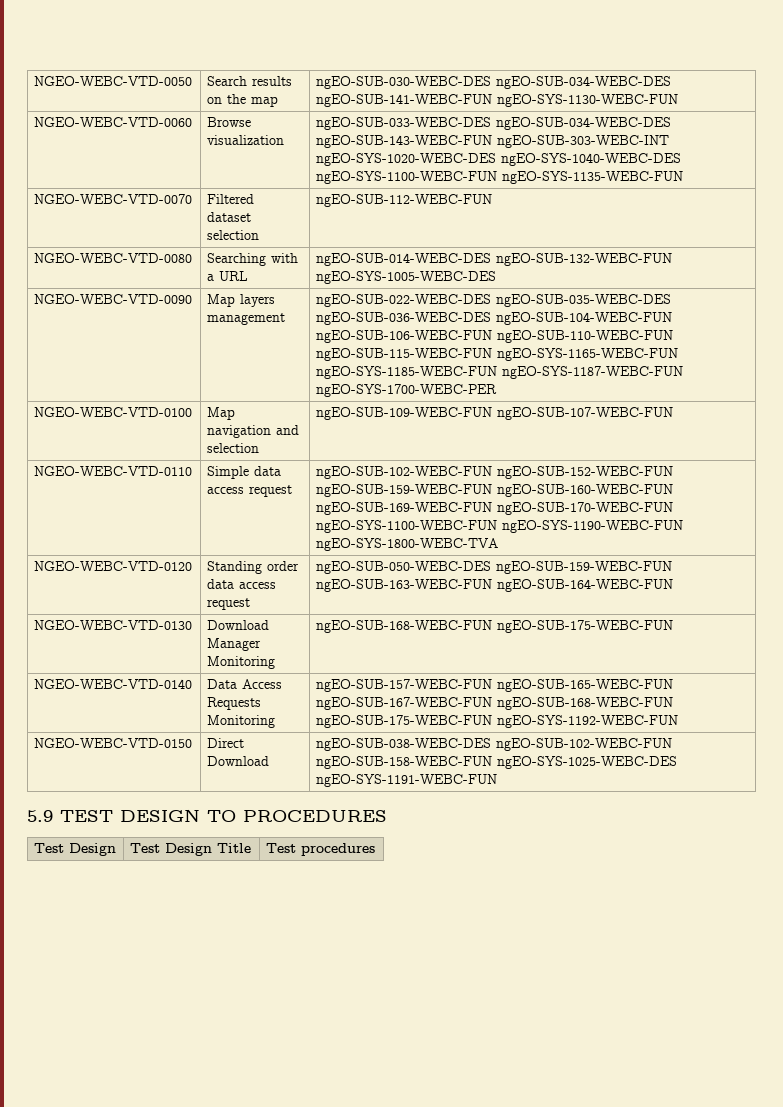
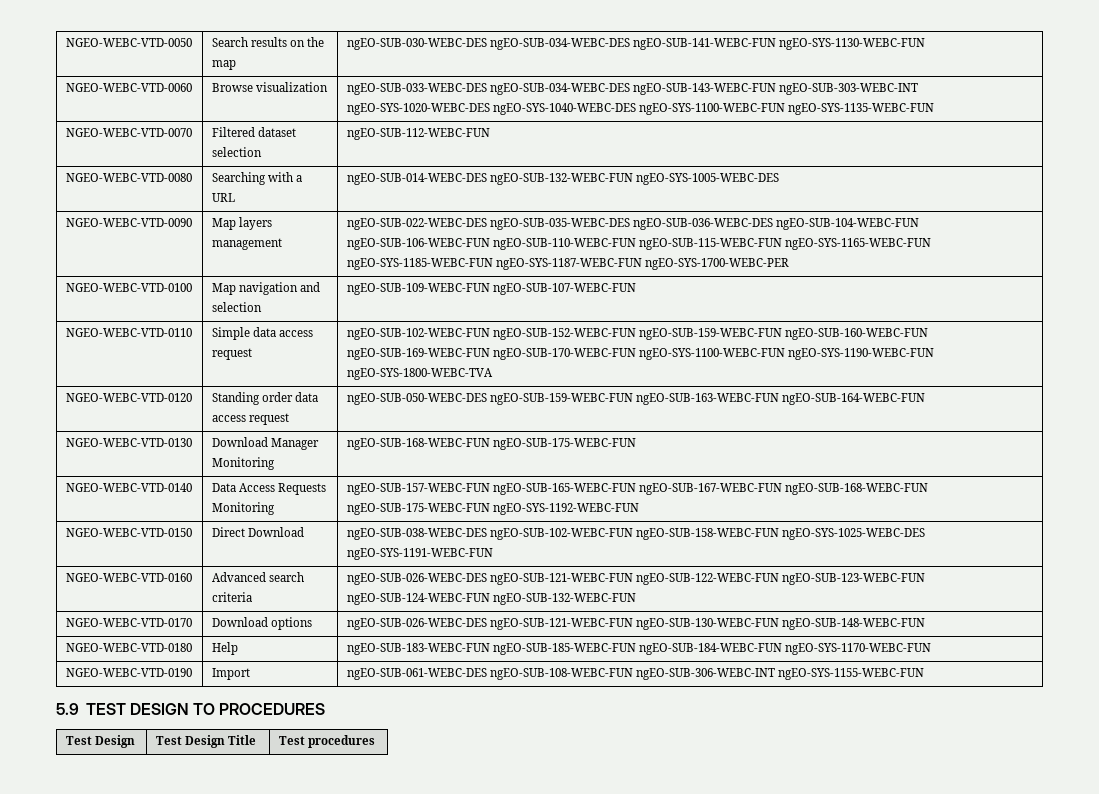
+ NGEO-WEBC-VTD-0160 | Advanced search criteria | ngEO-SUB-026-WEBC-DES ngEO-SUB-121-WEBC-FUN ngEO-SUB-122-WEBC-FUN ngEO-SUB-123-WEBC-FUN ngEO-SUB-124-WEBC-FUN ngEO-SUB-132-WEBC-FUN
+ NGEO-WEBC-VTD-0170 | Download options | ngEO-SUB-026-WEBC-DES ngEO-SUB-121-WEBC-FUN ngEO-SUB-130-WEBC-FUN ngEO-SUB-148-WEBC-FUN
+ NGEO-WEBC-VTD-0180 | Help | ngEO-SUB-183-WEBC-FUN ngEO-SUB-185-WEBC-FUN ngEO-SUB-184-WEBC-FUN ngEO-SYS-1170-WEBC-FUN
+ NGEO-WEBC-VTD-0190 | Import | ngEO-SUB-061-WEBC-DES ngEO-SUB-108-WEBC-FUN ngEO-SUB-306-WEBC-INT ngEO-SYS-1155-WEBC-FUN

